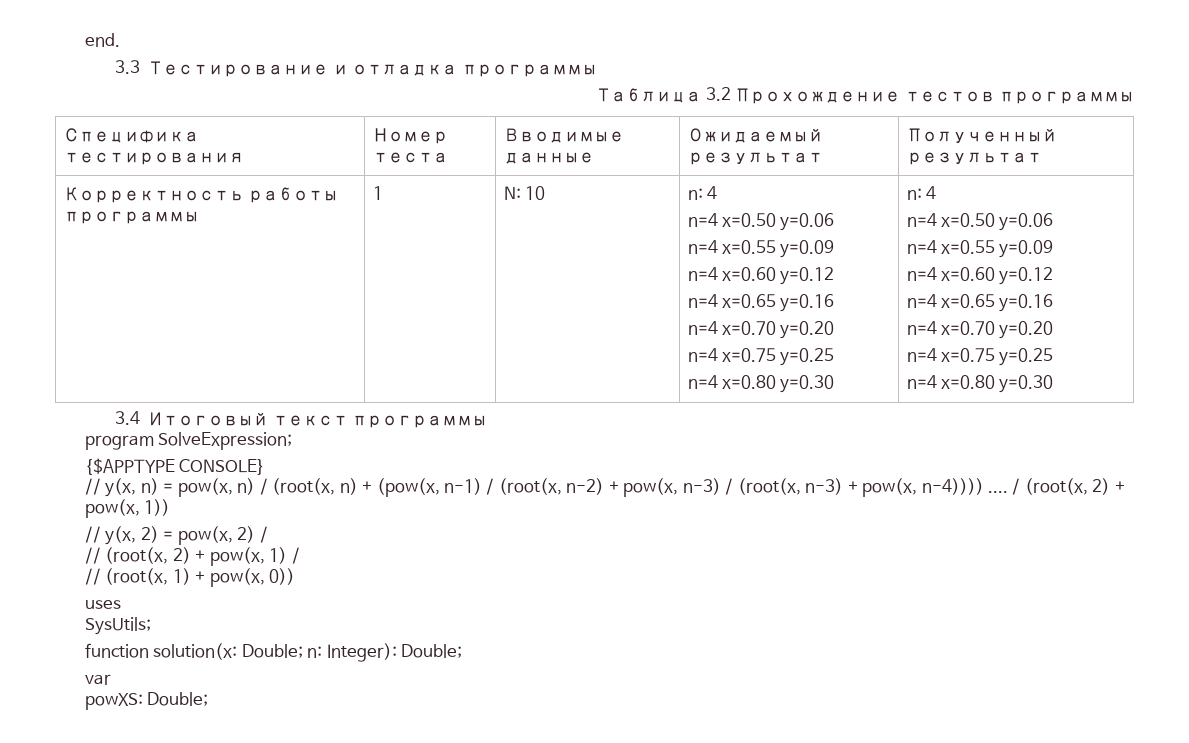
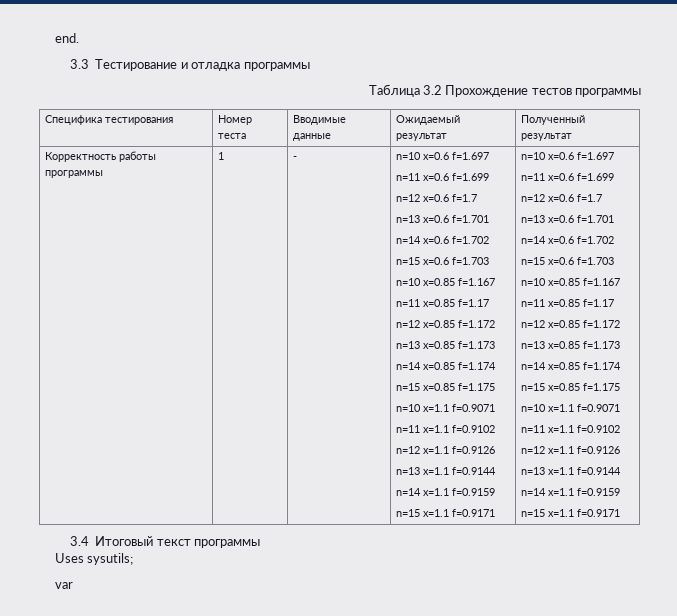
- N: 10 | n: 4
- n=4 x=0.50 y=0.06
- n=4 x=0.55 y=0.09
- n=4 x=0.60 y=0.12
- n=4 x=0.65 y=0.16
- n=4 x=0.70 y=0.20
- n=4 x=0.75 y=0.25
- n=4 x=0.80 y=0.30 | n: 4
- n=4 x=0.50 y=0.06
- n=4 x=0.55 y=0.09
- n=4 x=0.60 y=0.12
- n=4 x=0.65 y=0.16
- n=4 x=0.70 y=0.20
- n=4 x=0.75 y=0.25
- n=4 x=0.80 y=0.30
+ - | n=10 x=0.6 f=1.697
+ n=11 x=0.6 f=1.699
+ n=12 x=0.6 f=1.7
+ n=13 x=0.6 f=1.701
+ n=14 x=0.6 f=1.702
+ n=15 x=0.6 f=1.703
+ n=10 x=0.85 f=1.167
+ n=11 x=0.85 f=1.17
+ n=12 x=0.85 f=1.172
+ n=13 x=0.85 f=1.173
+ n=14 x=0.85 f=1.174
+ n=15 x=0.85 f=1.175
+ n=10 x=1.1 f=0.9071
+ n=11 x=1.1 f=0.9102
+ n=12 x=1.1 f=0.9126
+ n=13 x=1.1 f=0.9144
+ n=14 x=1.1 f=0.9159
+ n=15 x=1.1 f=0.9171 | n=10 x=0.6 f=1.697
+ n=11 x=0.6 f=1.699
+ n=12 x=0.6 f=1.7
+ n=13 x=0.6 f=1.701
+ n=14 x=0.6 f=1.702
+ n=15 x=0.6 f=1.703
+ n=10 x=0.85 f=1.167
+ n=11 x=0.85 f=1.17
+ n=12 x=0.85 f=1.172
+ n=13 x=0.85 f=1.173
+ n=14 x=0.85 f=1.174
+ n=15 x=0.85 f=1.175
+ n=10 x=1.1 f=0.9071
+ n=11 x=1.1 f=0.9102
+ n=12 x=1.1 f=0.9126
+ n=13 x=1.1 f=0.9144
+ n=14 x=1.1 f=0.9159
+ n=15 x=1.1 f=0.9171
  3.4 Итоговый текст программы
- program SolveExpression;
- {$APPTYPE CONSOLE}
- // y(x, n) = pow(x, n) / (root(x, n) + (pow(x, n-1) / (root(x, n-2) + pow(x, n-3) / (root(x, n-3) + pow(x, n-4)))) .... / (root(x, 2) + pow(x, 1))
- // y(x, 2) = pow(x, 2) /
- // (root(x, 2) + pow(x, 1) /
- // (root(x, 1) + pow(x, 0))
- uses
- SysUtils;
- function solution(x: Double; n: Integer): Double;
+ Uses sysutils;
- powXS: Double;

